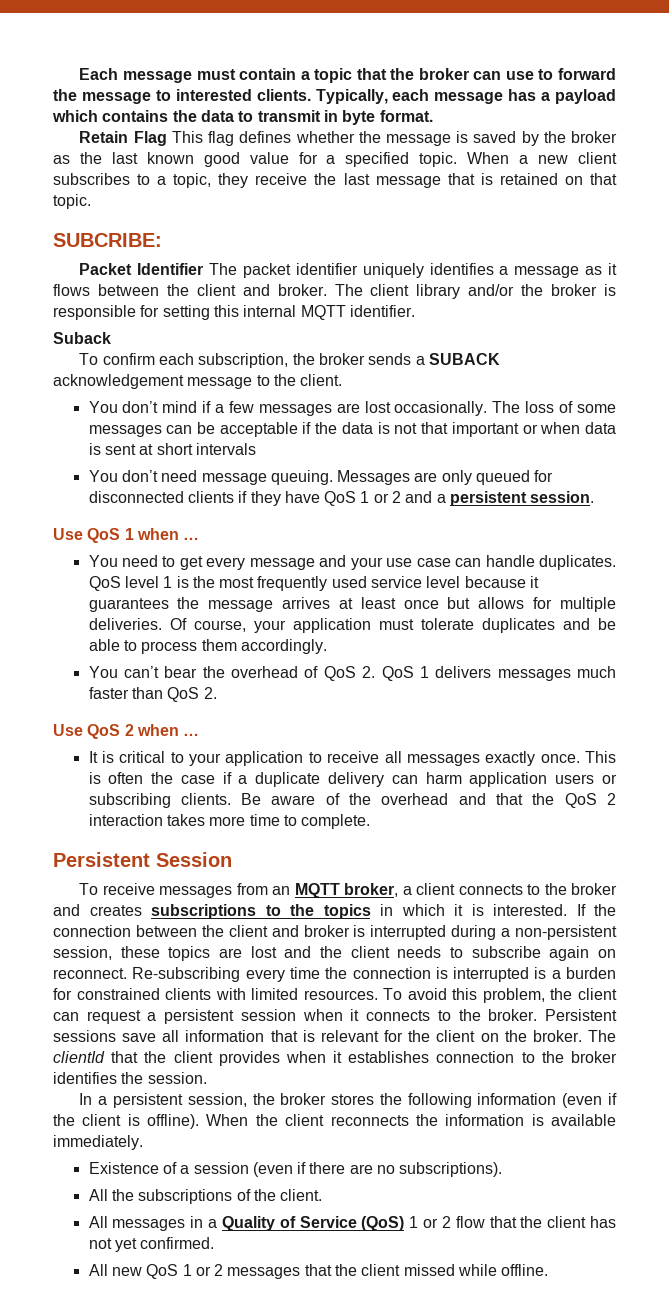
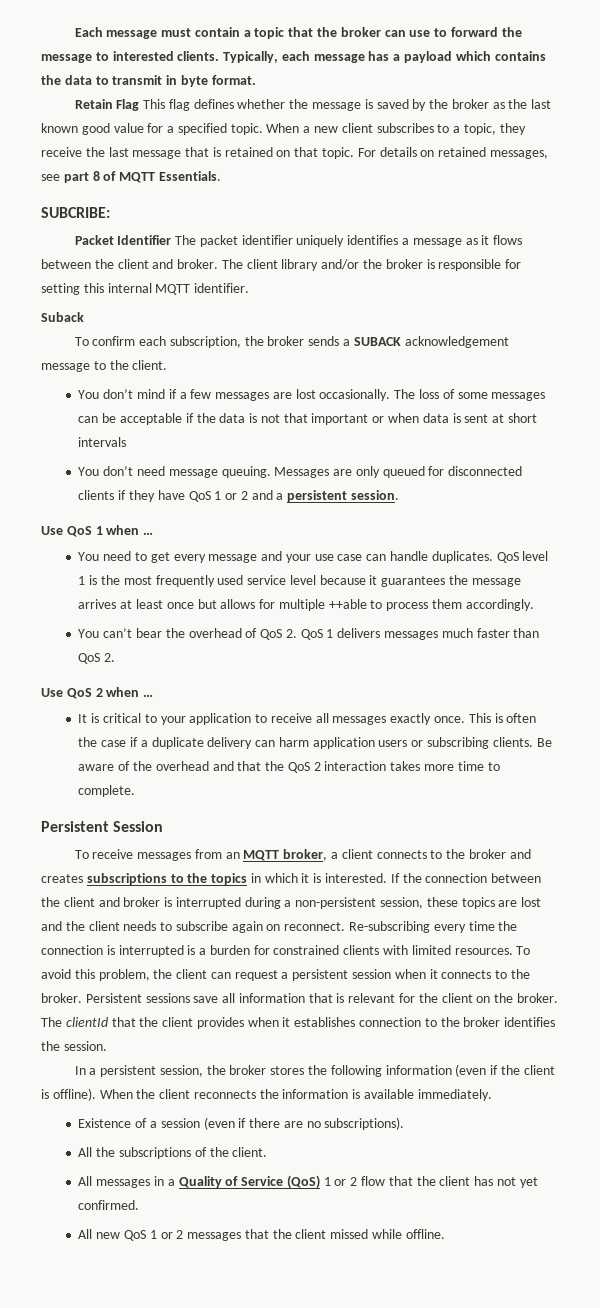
+ For details on retained messages, see part 8 of MQTT Essentials.
- QoS level 1 is the most frequently used service level because it guarantees the message arrives at least once but allows for multiple deliveries. Of course, your application must tolerate duplicates and be able to process them accordingly.
+ QoS level 1 is the most frequently used service level because it guarantees the message arrives at least once but allows for multiple ++able to process them accordingly.

